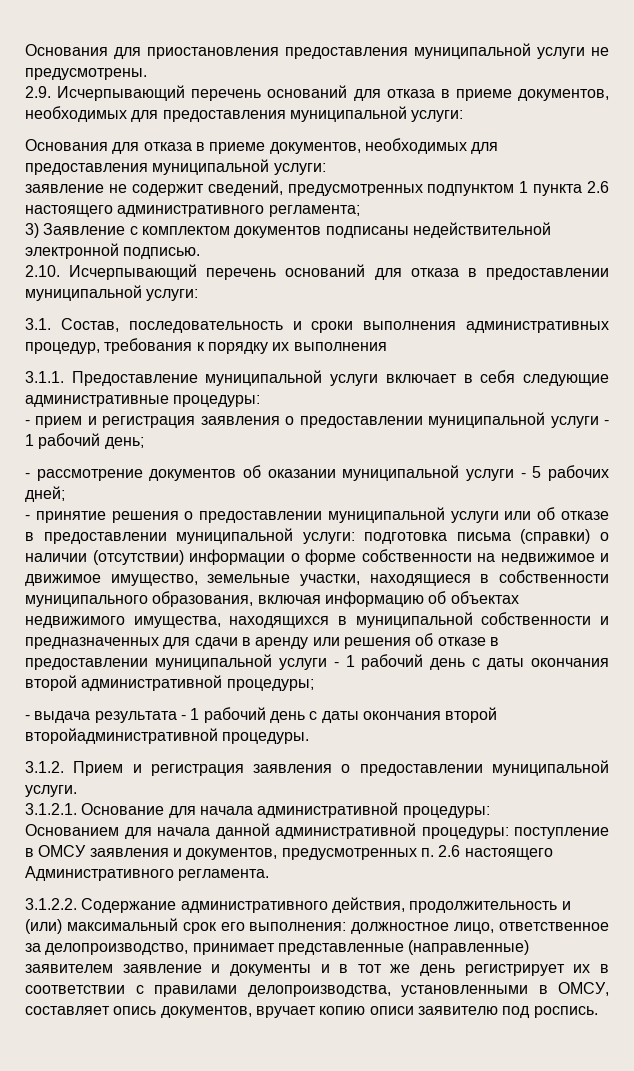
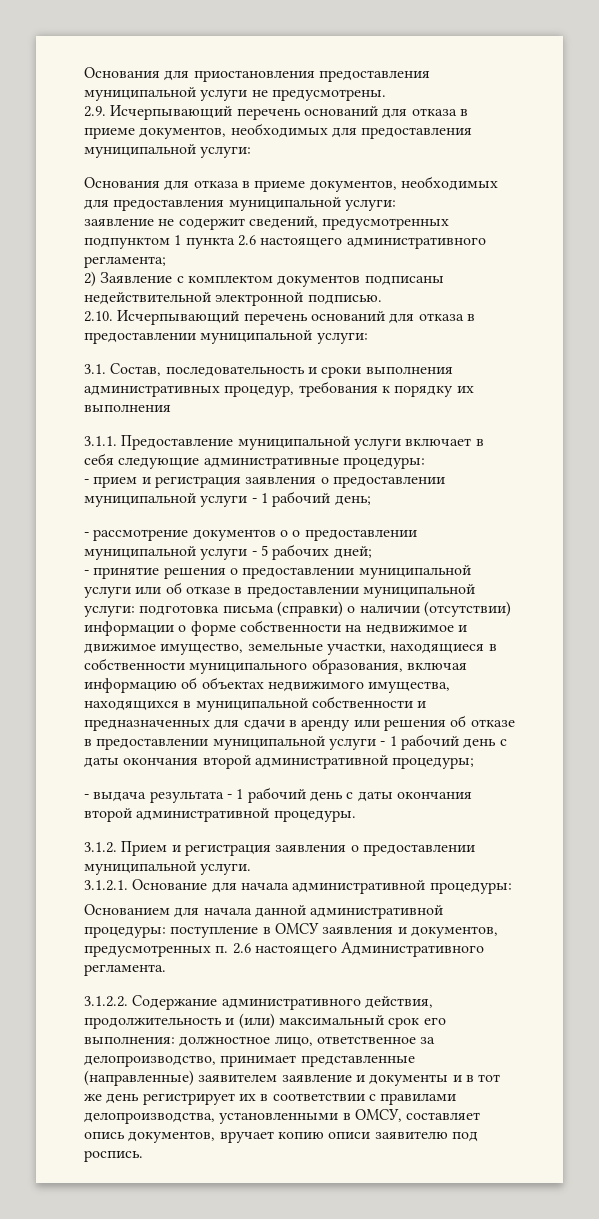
- 3) Заявление с комплектом документов подписаны недействительной электронной подписью.
+ 2) Заявление с комплектом документов подписаны недействительной электронной подписью.
- - рассмотрение документов об оказании муниципальной услуги - 5 рабочих дней;
+ - рассмотрение документов о о предоставлении муниципальной услуги - 5 рабочих дней;
- - выдача результата - 1 рабочий день с даты окончания второй второйадминистративной процедуры.
+ - выдача результата - 1 рабочий день с даты окончания второй административной процедуры.

